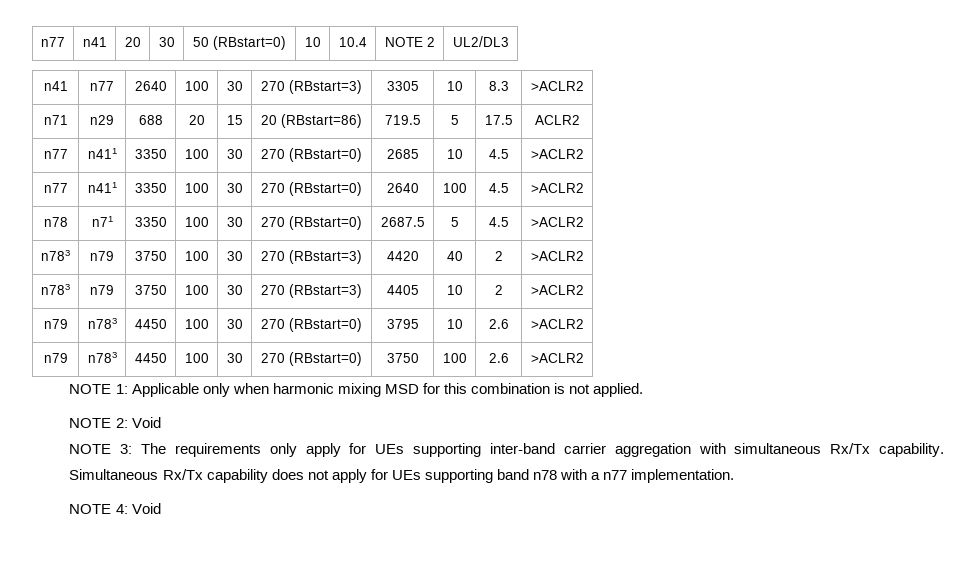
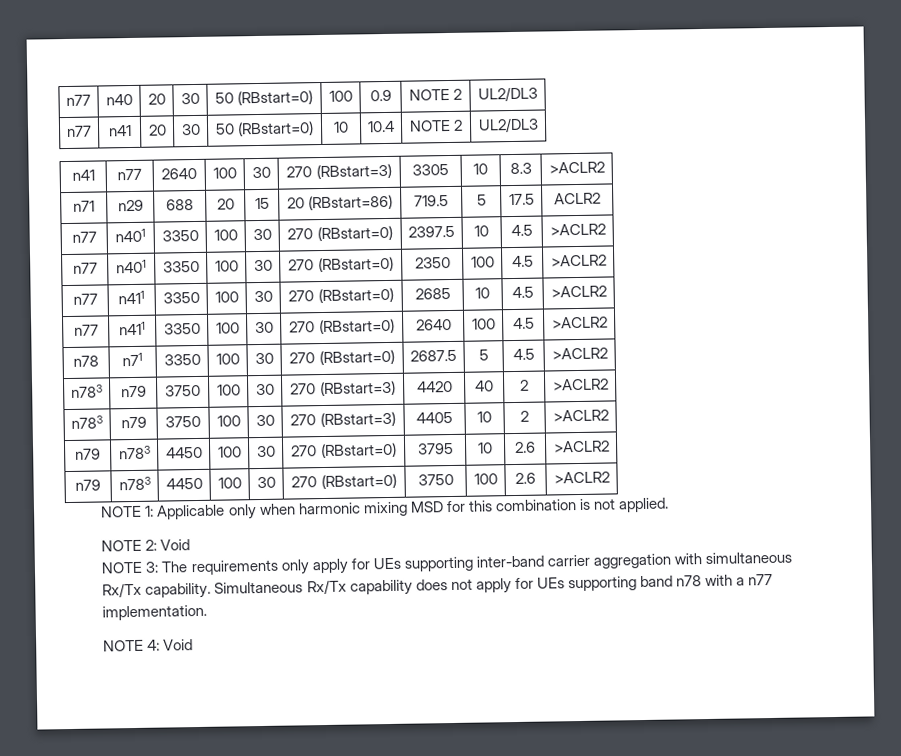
+ n77 | n40 | 20 | 30 | 50 (RBstart=0) | 100 | 0.9 | NOTE 2 | UL2/DL3
+ n77 | n401 | 3350 | 100 | 30 | 270 (RBstart=0) | 2397.5 | 10 | 4.5 | >ACLR2
+ n77 | n401 | 3350 | 100 | 30 | 270 (RBstart=0) | 2350 | 100 | 4.5 | >ACLR2

